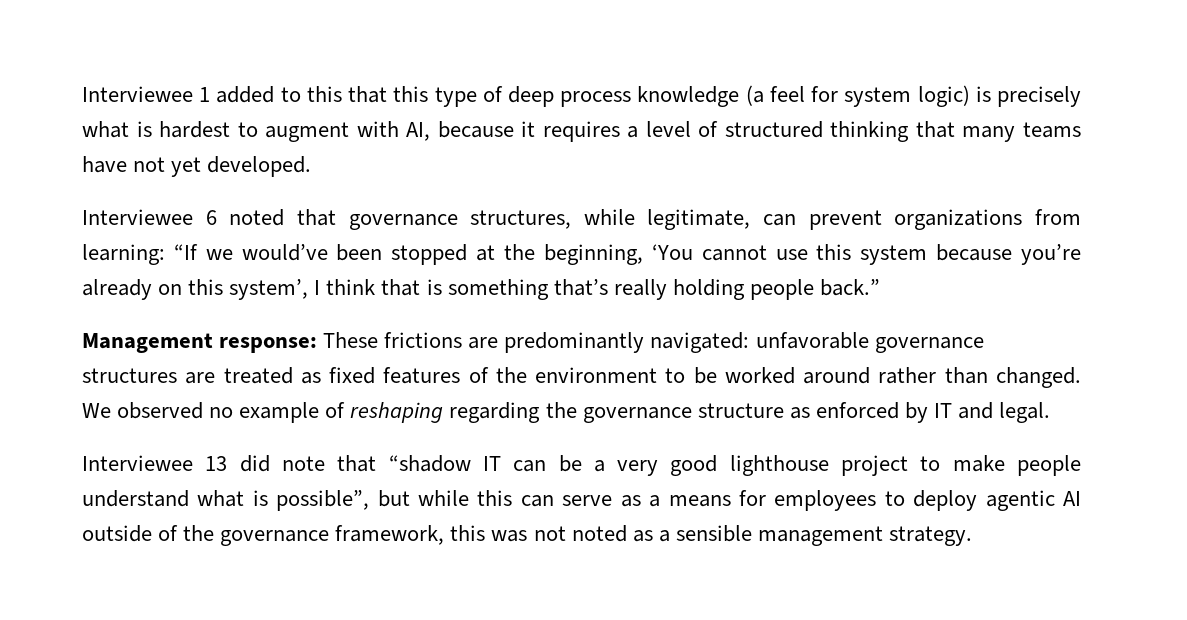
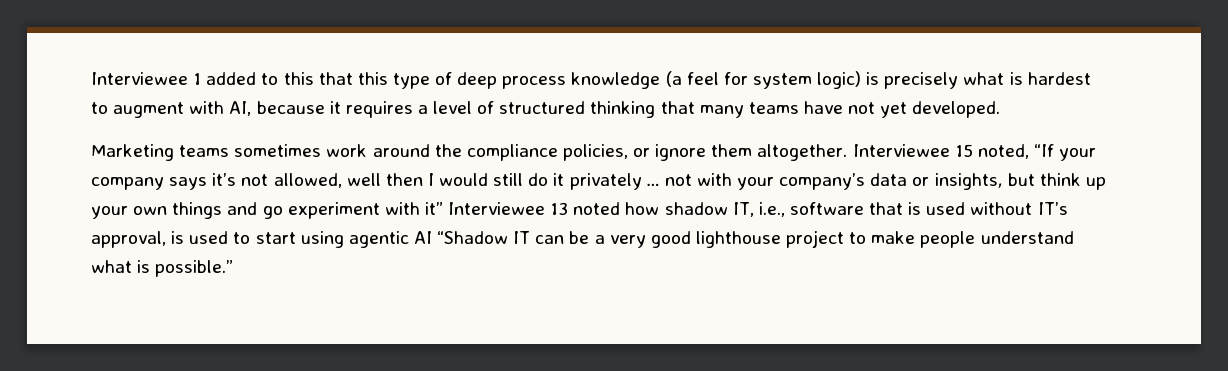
- Interviewee 6 noted that governance structures, while legitimate, can prevent organizations from learning: “If we would’ve been stopped at the beginning, ‘You cannot use this system because you’re already on this system’, I think that is something that’s really holding people back.”
- Management response: These frictions are predominantly navigated: unfavorable governance structures are treated as fixed features of the environment to be worked around rather than changed. We observed no example of reshaping regarding the governance structure as enforced by IT and legal.
- Interviewee 13 did note that “shadow IT can be a very good lighthouse project to make people understand what is possible”, but while this can serve as a means for employees to deploy agentic AI outside of the governance framework, this was not noted as a sensible management strategy.
+ Marketing teams sometimes work around the compliance policies, or ignore them altogether. Interviewee 15 noted, “If your company says it’s not allowed, well then I would still do it privately … not with your company’s data or insights, but think up your own things and go experiment with it” Interviewee 13 noted how shadow IT, i.e., software that is used without IT’s approval, is used to start using agentic AI “Shadow IT can be a very good lighthouse project to make people understand what is possible.”

